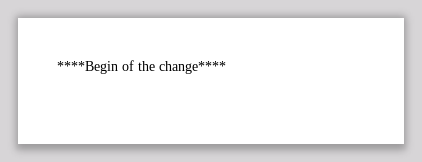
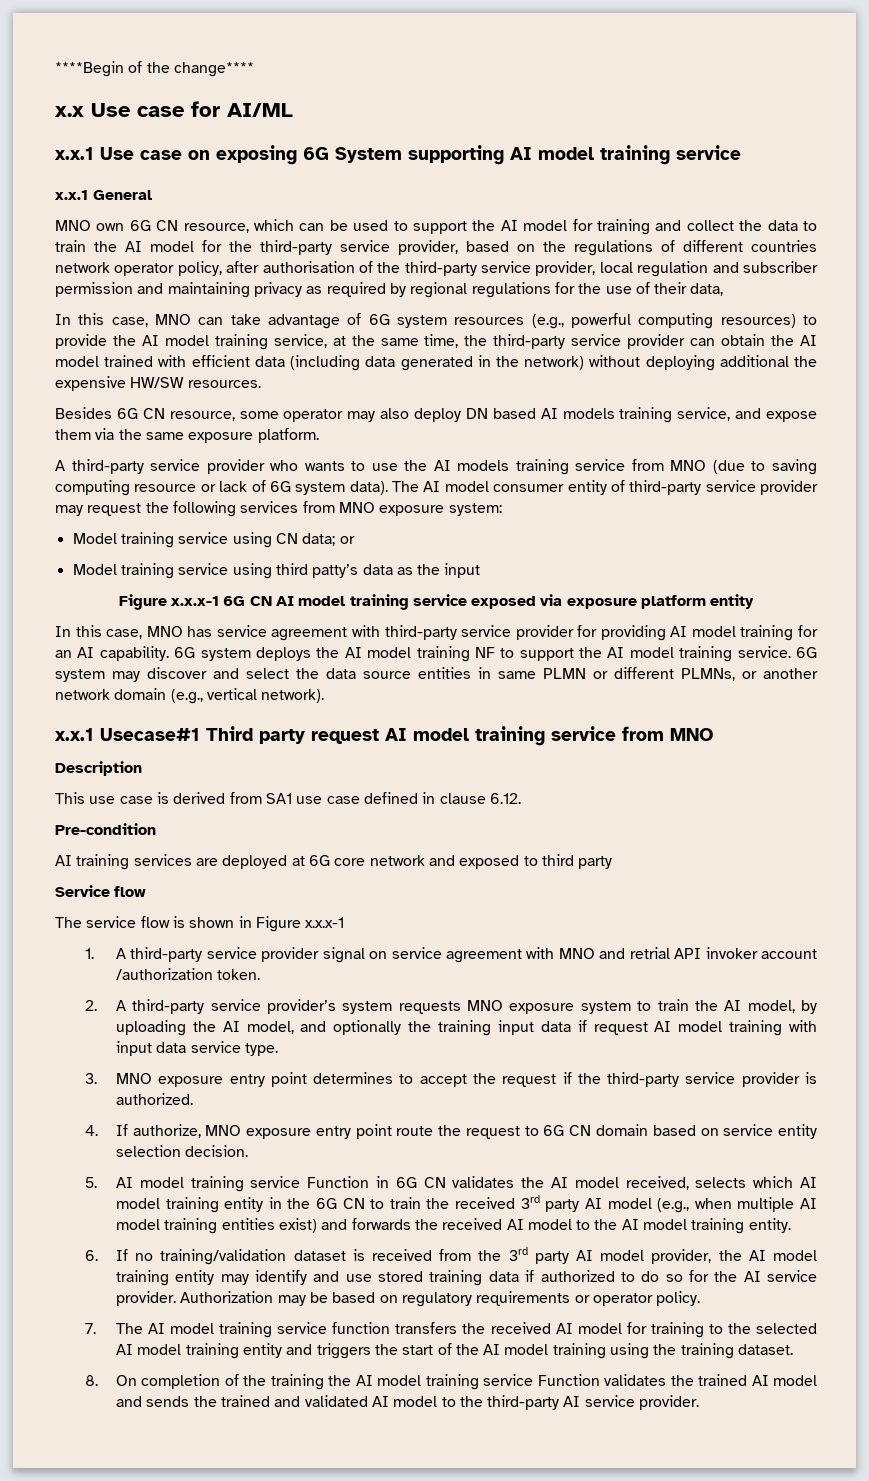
+ x.x Use case for AI/ML
+ x.x.1 Use case on exposing 6G System supporting AI model training service
+ x.x.1 General
+ MNO own 6G CN resource, which can be used to support the AI model for training and collect the data to train the AI model for the third-party service provider, based on the regulations of different countries network operator policy, after authorisation of the third-party service provider, local regulation and subscriber permission and maintaining privacy as required by regional regulations for the use of their data,
+ In this case, MNO can take advantage of 6G system resources (e.g., powerful computing resources) to provide the AI model training service, at the same time, the third-party service provider can obtain the AI model trained with efficient data (including data generated in the network) without deploying additional the expensive HW/SW resources.
+ Besides 6G CN resource, some operator may also deploy DN based AI models training service, and expose them via the same exposure platform.
+ A third-party service provider who wants to use the AI models training service from MNO (due to saving computing resource or lack of 6G system data). The AI model consumer entity of third-party service provider may request the following services from MNO exposure system:
+ Model training service using CN data; or
+ Model training service using third patty’s data as the input
+ Figure x.x.x-1 6G CN AI model training service exposed via exposure platform entity
+ In this case, MNO has service agreement with third-party service provider for providing AI model training for an AI capability. 6G system deploys the AI model training NF to support the AI model training service. 6G system may discover and select the data source entities in same PLMN or different PLMNs, or another network domain (e.g., vertical network).
+ x.x.1 Usecase#1 Third party request AI model training service from MNO
+ Description
+ This use case is derived from SA1 use case defined in clause 6.12.
+ Pre-condition
+ AI training services are deployed at 6G core network and exposed to third party
+ Service flow
+ The service flow is shown in Figure x.x.x-1
+ 1. A third-party service provider signal on service agreement with MNO and retrial API invoker account /authorization token.
+ 2. A third-party service provider’s system requests MNO exposure system to train the AI model, by uploading the AI model, and optionally the training input data if request AI model training with input data service type.
+ 3. MNO exposure entry point determines to accept the request if the third-party service provider is authorized.
+ 4. If authorize, MNO exposure entry point route the request to 6G CN domain based on service entity selection decision.
+ 5. AI model training service Function in 6G CN validates the AI model received, selects which AI model training entity in the 6G CN to train the received 3rd party AI model (e.g., when multiple AI model training entities exist) and forwards the received AI model to the AI model training entity.
+ 6. If no training/validation dataset is received from the 3rd party AI model provider, the AI model training entity may identify and use stored training data if authorized to do so for the AI service provider. Authorization may be based on regulatory requirements or operator policy.
+ 7. The AI model training service function transfers the received AI model for training to the selected AI model training entity and triggers the start of the AI model training using the training dataset.
+ 8. On completion of the training the AI model training service Function validates the trained AI model and sends the trained and validated AI model to the third-party AI service provider.

